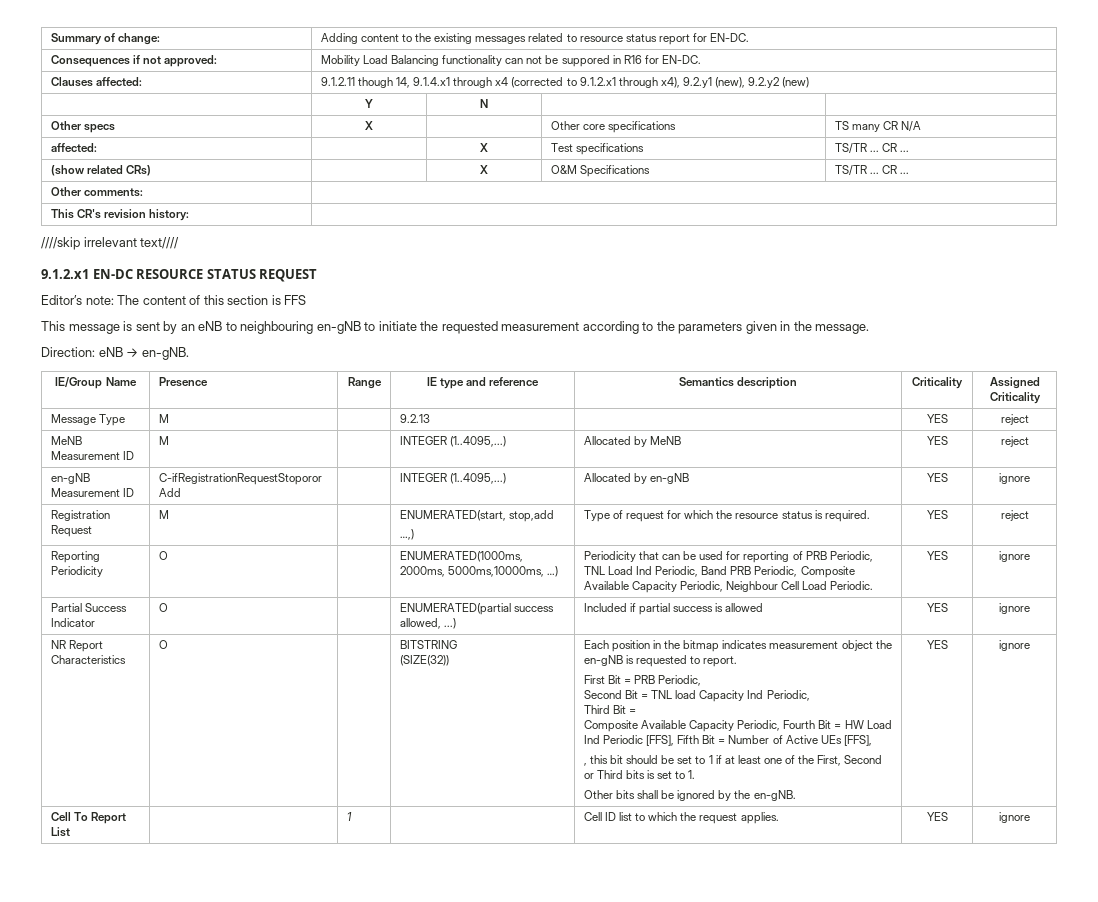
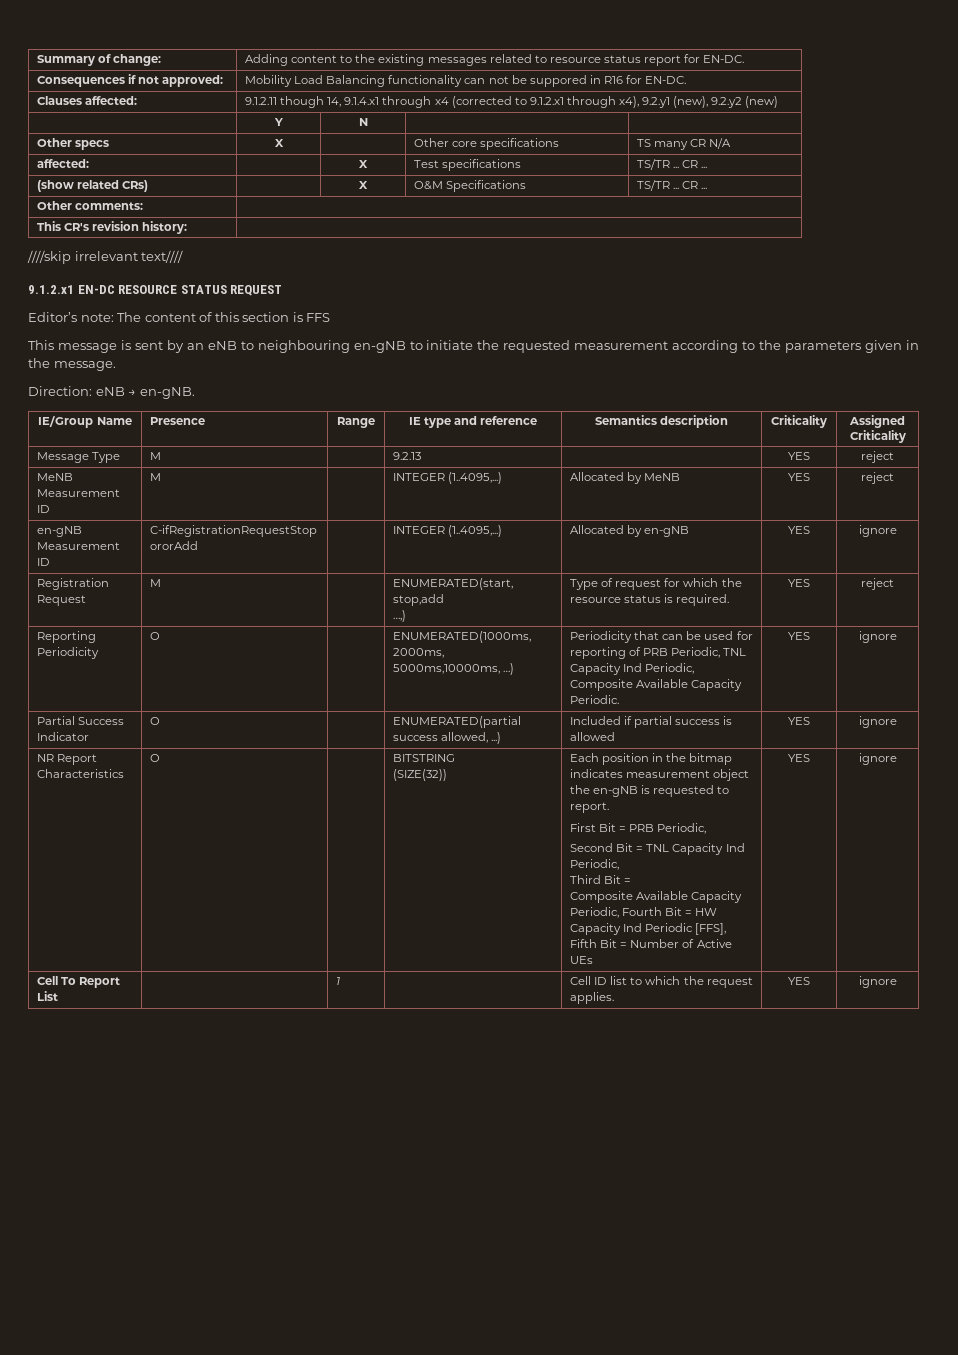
- Reporting Periodicity | O | | ENUMERATED(1000ms, 2000ms, 5000ms,10000ms, …) | Periodicity that can be used for reporting of PRB Periodic, TNL Load Ind Periodic, Band PRB Periodic, Composite Available Capacity Periodic, Neighbour Cell Load Periodic. | YES | ignore
+ Reporting Periodicity | O | | ENUMERATED(1000ms, 2000ms, 5000ms,10000ms, …) | Periodicity that can be used for reporting of PRB Periodic, TNL Capacity Ind Periodic, Composite Available Capacity Periodic. | YES | ignore
- Second Bit = TNL load Capacity Ind Periodic,
+ Second Bit = TNL Capacity Ind Periodic,
- Composite Available Capacity Periodic, Fourth Bit = HW Load Ind Periodic [FFS], Fifth Bit = Number of Active UEs [FFS],
- , this bit should be set to 1 if at least one of the First, Second or Third bits is set to 1.
- Other bits shall be ignored by the en-gNB.
+ Composite Available Capacity Periodic, Fourth Bit = HW Capacity Ind Periodic [FFS], Fifth Bit = Number of Active UEs

